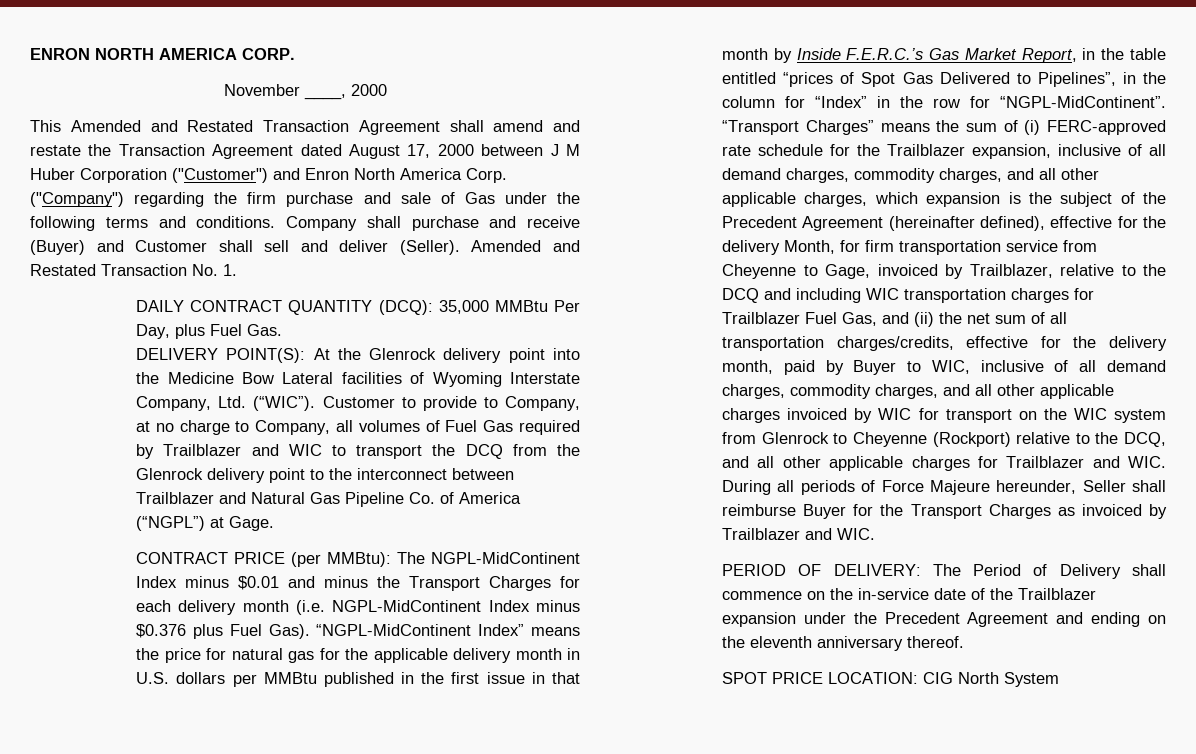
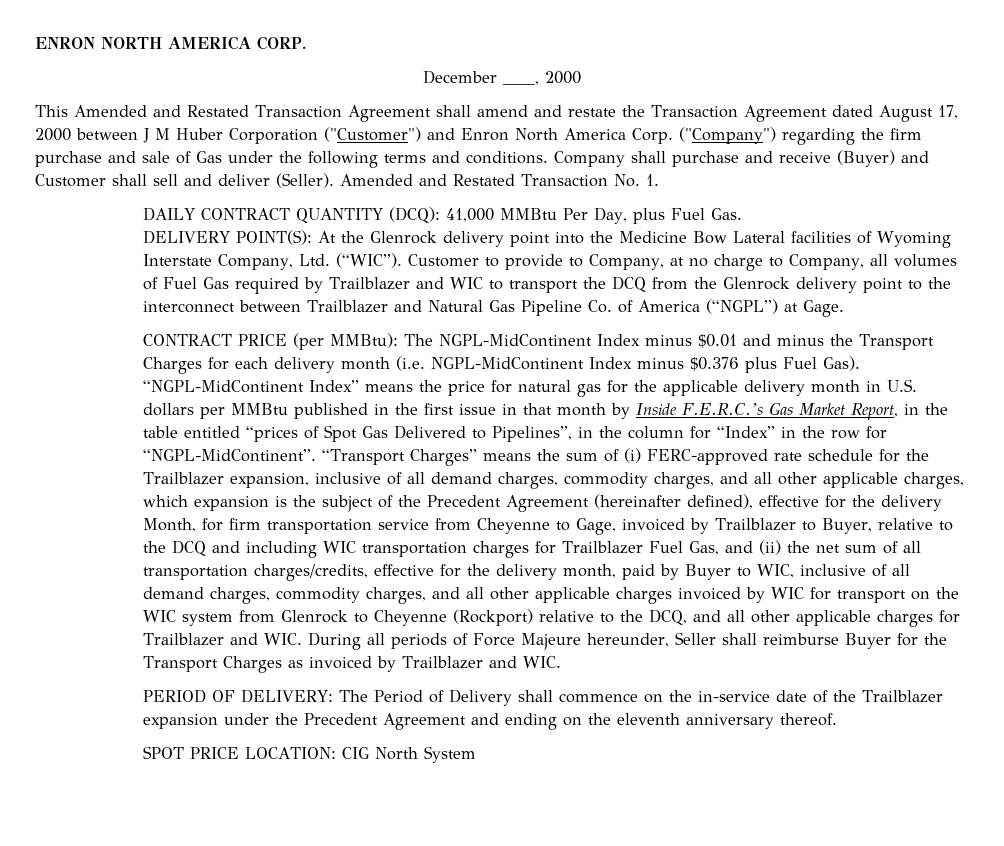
- November ____, 2000
+ December ____, 2000
- DAILY CONTRACT QUANTITY (DCQ): 35,000 MMBtu Per Day, plus Fuel Gas.
+ DAILY CONTRACT QUANTITY (DCQ): 41,000 MMBtu Per Day, plus Fuel Gas.
- “Transport Charges” means the sum of (i) FERC-approved rate schedule for the Trailblazer expansion, inclusive of all demand charges, commodity charges, and all other applicable charges, which expansion is the subject of the Precedent Agreement (hereinafter defined), effective for the delivery Month, for firm transportation service from Cheyenne to Gage, invoiced by Trailblazer, relative to the DCQ and including WIC transportation charges for Trailblazer Fuel Gas, and (ii) the net sum of all transportation charges/credits, effective for the delivery month, paid by Buyer to WIC, inclusive of all demand charges, commodity charges, and all other applicable charges invoiced by WIC for transport on the WIC system from Glenrock to Cheyenne (Rockport) relative to the DCQ, and all other applicable charges for Trailblazer and WIC. During all periods of Force Majeure hereunder, Seller shall reimburse Buyer for the Transport Charges as invoiced by Trailblazer and WIC.
+ “Transport Charges” means the sum of (i) FERC-approved rate schedule for the Trailblazer expansion, inclusive of all demand charges, commodity charges, and all other applicable charges, which expansion is the subject of the Precedent Agreement (hereinafter defined), effective for the delivery Month, for firm transportation service from Cheyenne to Gage, invoiced by Trailblazer to Buyer, relative to the DCQ and including WIC transportation charges for Trailblazer Fuel Gas, and (ii) the net sum of all transportation charges/credits, effective for the delivery month, paid by Buyer to WIC, inclusive of all demand charges, commodity charges, and all other applicable charges invoiced by WIC for transport on the WIC system from Glenrock to Cheyenne (Rockport) relative to the DCQ, and all other applicable charges for Trailblazer and WIC. During all periods of Force Majeure hereunder, Seller shall reimburse Buyer for the Transport Charges as invoiced by Trailblazer and WIC.

